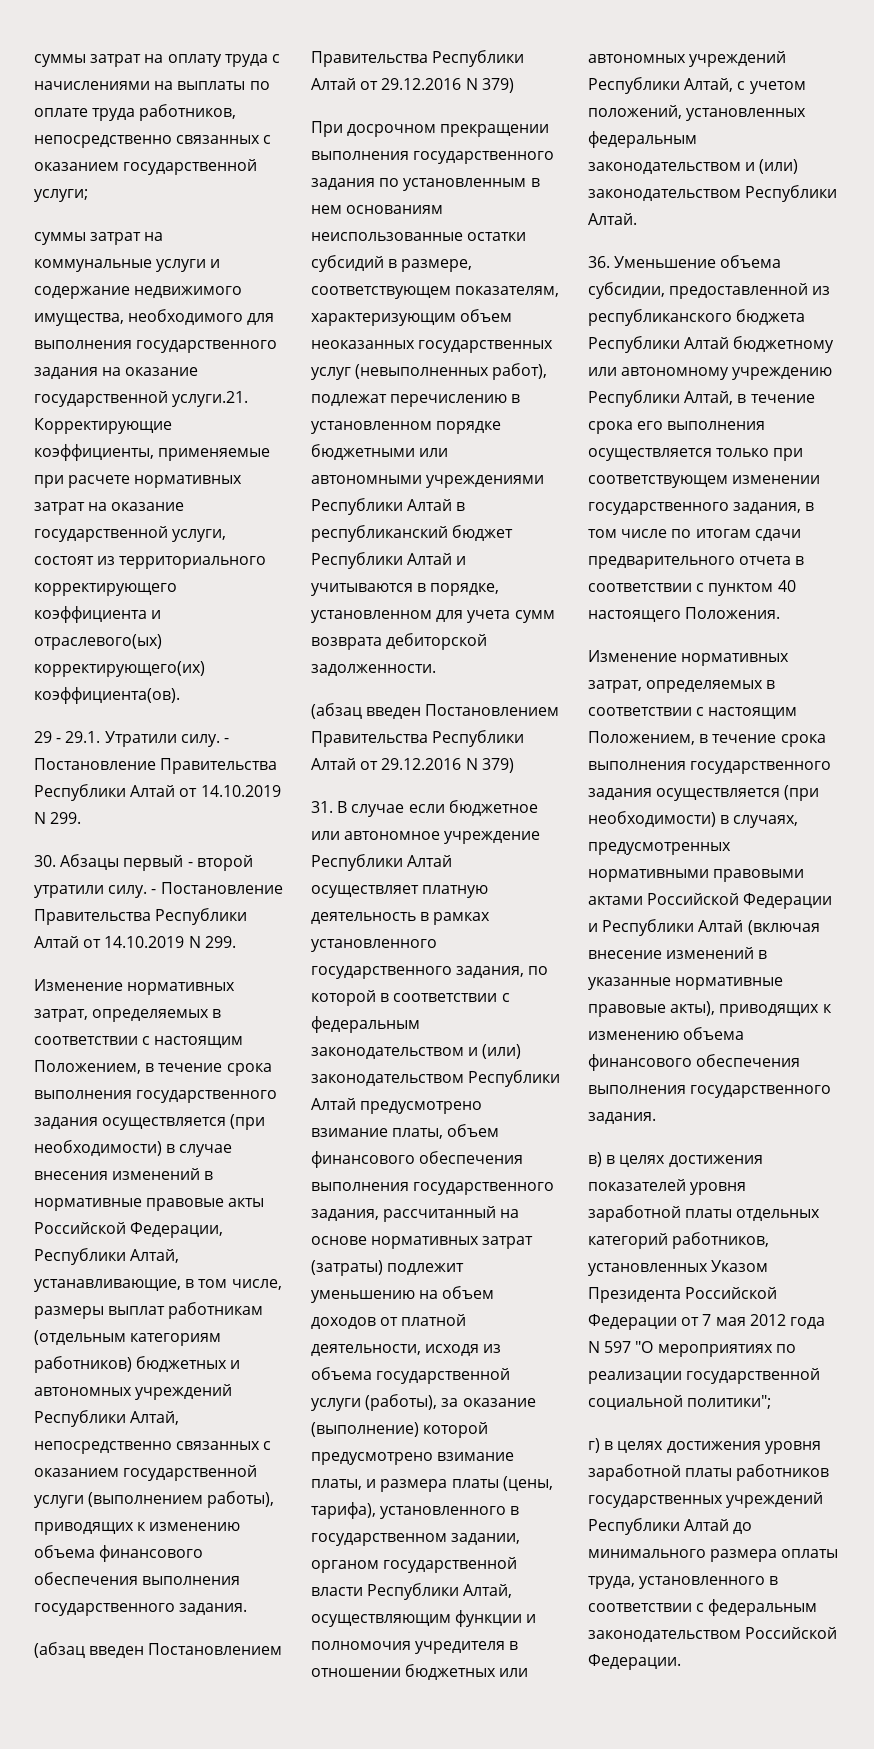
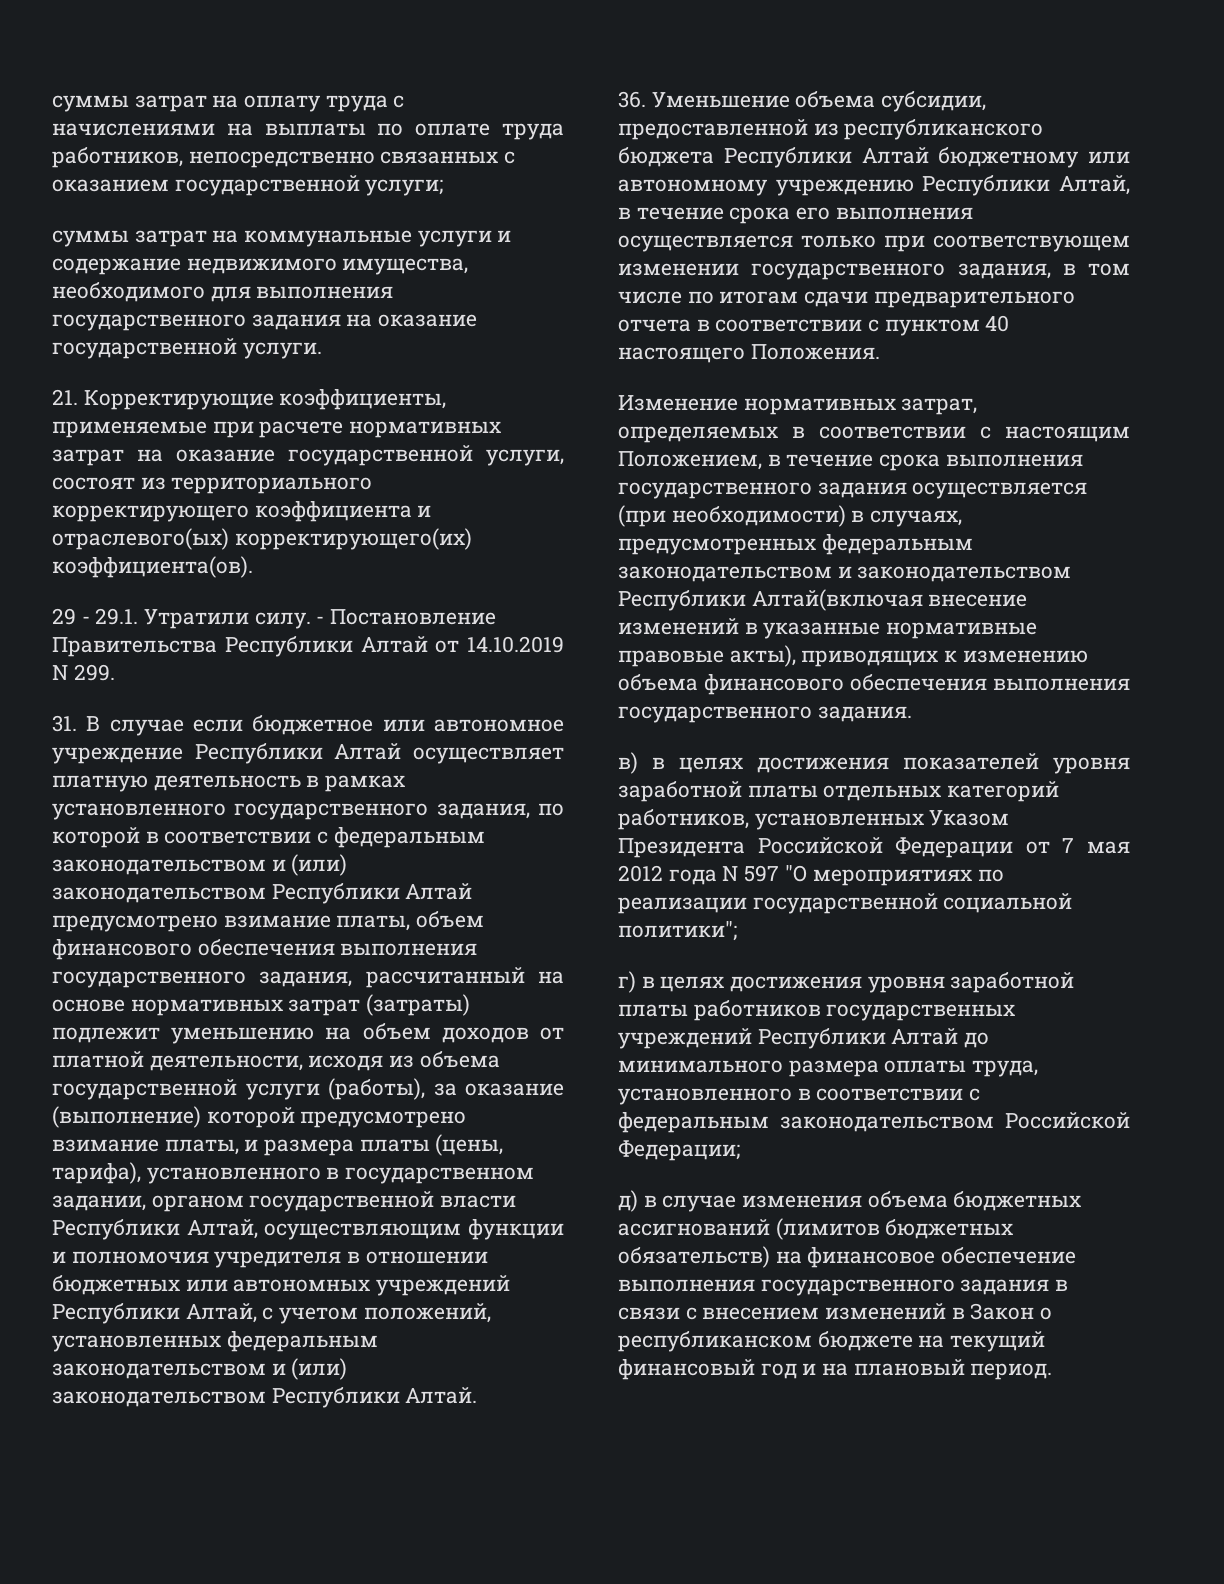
- суммы затрат на коммунальные услуги и содержание недвижимого имущества, необходимого для выполнения государственного задания на оказание государственной услуги.21. Корректирующие коэффициенты, применяемые при расчете нормативных затрат на оказание государственной услуги, состоят из территориального корректирующего коэффициента и отраслевого(ых) корректирующего(их) коэффициента(ов).
+ суммы затрат на коммунальные услуги и содержание недвижимого имущества, необходимого для выполнения государственного задания на оказание государственной услуги.
+ 21. Корректирующие коэффициенты, применяемые при расчете нормативных затрат на оказание государственной услуги, состоят из территориального корректирующего коэффициента и отраслевого(ых) корректирующего(их) коэффициента(ов).
- 30. Абзацы первый - второй утратили силу. - Постановление Правительства Республики Алтай от 14.10.2019 N 299.
- Изменение нормативных затрат, определяемых в соответствии с настоящим Положением, в течение срока выполнения государственного задания осуществляется (при необходимости) в случае внесения изменений в нормативные правовые акты Российской Федерации, Республики Алтай, устанавливающие, в том числе, размеры выплат работникам (отдельным категориям работников) бюджетных и автономных учреждений Республики Алтай, непосредственно связанных с оказанием государственной услуги (выполнением работы), приводящих к изменению объема финансового обеспечения выполнения государственного задания.
- (абзац введен Постановлением Правительства Республики Алтай от 29.12.2016 N 379)
- При досрочном прекращении выполнения государственного задания по установленным в нем основаниям неиспользованные остатки субсидий в размере, соответствующем показателям, характеризующим объем неоказанных государственных услуг (невыполненных работ), подлежат перечислению в установленном порядке бюджетными или автономными учреждениями Республики Алтай в республиканский бюджет Республики Алтай и учитываются в порядке, установленном для учета сумм возврата дебиторской задолженности.
- (абзац введен Постановлением Правительства Республики Алтай от 29.12.2016 N 379)
- Изменение нормативных затрат, определяемых в соответствии с настоящим Положением, в течение срока выполнения государственного задания осуществляется (при необходимости) в случаях, предусмотренных нормативными правовыми актами Российской Федерации и Республики Алтай (включая внесение изменений в указанные нормативные правовые акты), приводящих к изменению объема финансового обеспечения выполнения государственного задания.
+ Изменение нормативных затрат, определяемых в соответствии с настоящим Положением, в течение срока выполнения государственного задания осуществляется (при необходимости) в случаях, предусмотренных федеральным законодательством и законодательством Республики Алтай(включая внесение изменений в указанные нормативные правовые акты), приводящих к изменению объема финансового обеспечения выполнения государственного задания.
- г) в целях достижения уровня заработной платы работников государственных учреждений Республики Алтай до минимального размера оплаты труда, установленного в соответствии с федеральным законодательством Российской Федерации.
+ г) в целях достижения уровня заработной платы работников государственных учреждений Республики Алтай до минимального размера оплаты труда, установленного в соответствии с федеральным законодательством Российской Федерации;
+ д) в случае изменения объема бюджетных ассигнований (лимитов бюджетных обязательств) на финансовое обеспечение выполнения государственного задания в связи с внесением изменений в Закон о республиканском бюджете на текущий финансовый год и на плановый период.

